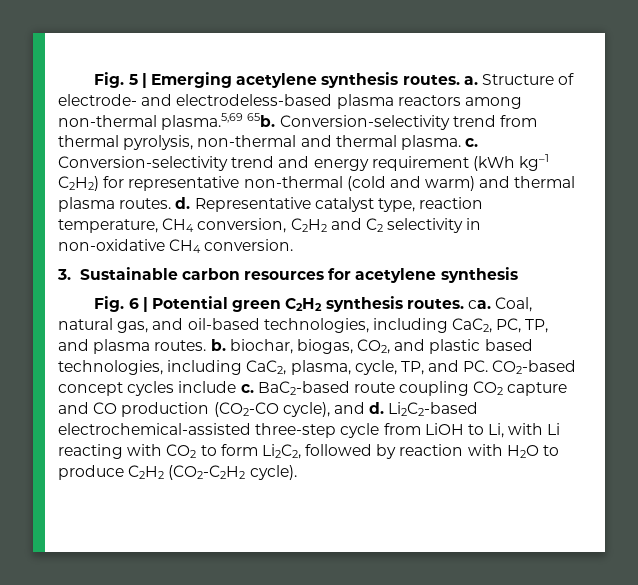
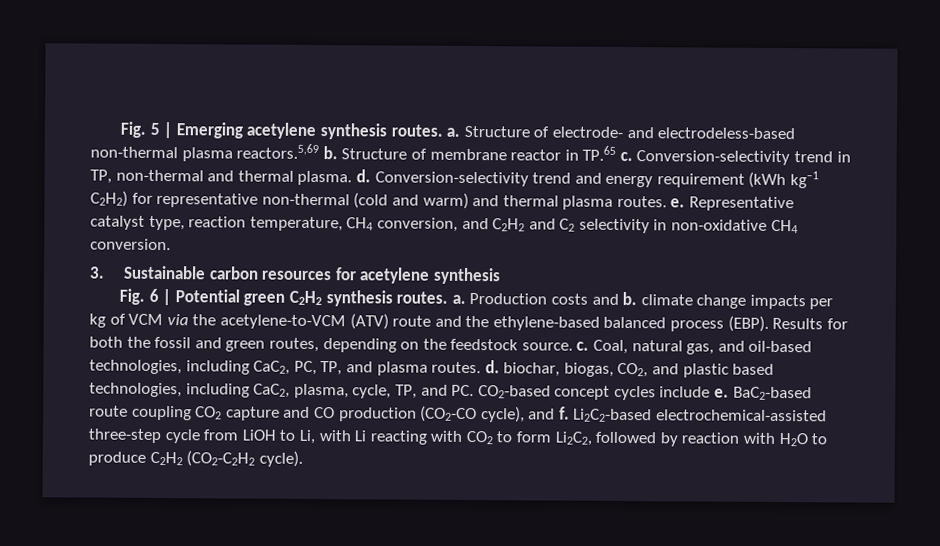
- Structure of electrode- and electrodeless-based plasma reactors among non-thermal plasma.5,69 65b. Conversion-selectivity trend from thermal pyrolysis, non-thermal and thermal plasma. c.
+ Structure of electrode- and electrodeless-based non-thermal plasma reactors.5,69 b. Structure of membrane reactor in TP.65 c. Conversion-selectivity trend in TP, non-thermal and thermal plasma. d.
- Conversion-selectivity trend and energy requirement (kWh kg–1 C2H2) for representative non-thermal (cold and warm) and thermal plasma routes. d.
+ Conversion-selectivity trend and energy requirement (kWh kg–1 C2H2) for representative non-thermal (cold and warm) and thermal plasma routes. e.
- Representative catalyst type, reaction temperature, CH4 conversion, C2H2 and C2 selectivity in non-oxidative CH4 conversion.
+ Representative catalyst type, reaction temperature, CH4 conversion, and C2H2 and C2 selectivity in non-oxidative CH4 conversion.
- Fig. 6 | Potential green C2H2 synthesis routes. ca. Coal, natural gas, and oil-based technologies, including CaC2, PC, TP, and plasma routes. b. biochar, biogas, CO2, and plastic based technologies, including CaC2, plasma, cycle, TP, and PC. CO2-based concept cycles include c.
+ Fig. 6 | Potential green C2H2 synthesis routes. a. Production costs and b. climate change impacts per kg of VCM via the acetylene-to-VCM (ATV) route and the ethylene-based balanced process (EBP). Results for both the fossil and green routes, depending on the feedstock source. c. Coal, natural gas, and oil-based technologies, including CaC2, PC, TP, and plasma routes. d. biochar, biogas, CO2, and plastic based technologies, including CaC2, plasma, cycle, TP, and PC. CO2-based concept cycles include e.
- BaC2-based route coupling CO2 capture and CO production (CO2-CO cycle), and d.
+ BaC2-based route coupling CO2 capture and CO production (CO2-CO cycle), and f.

